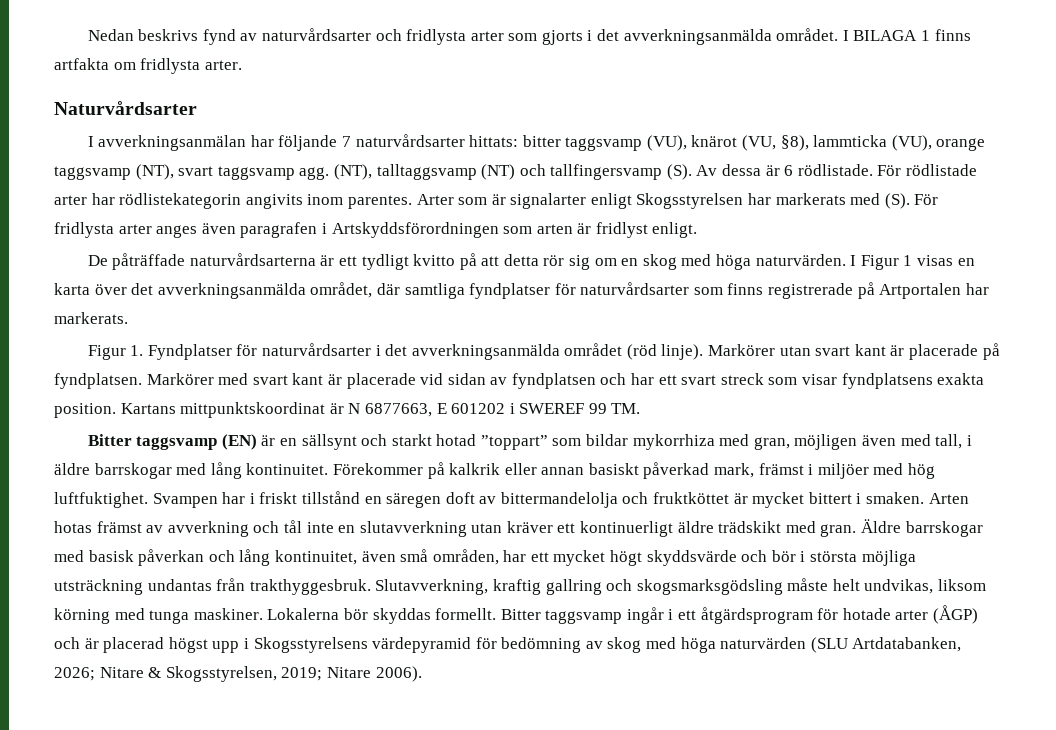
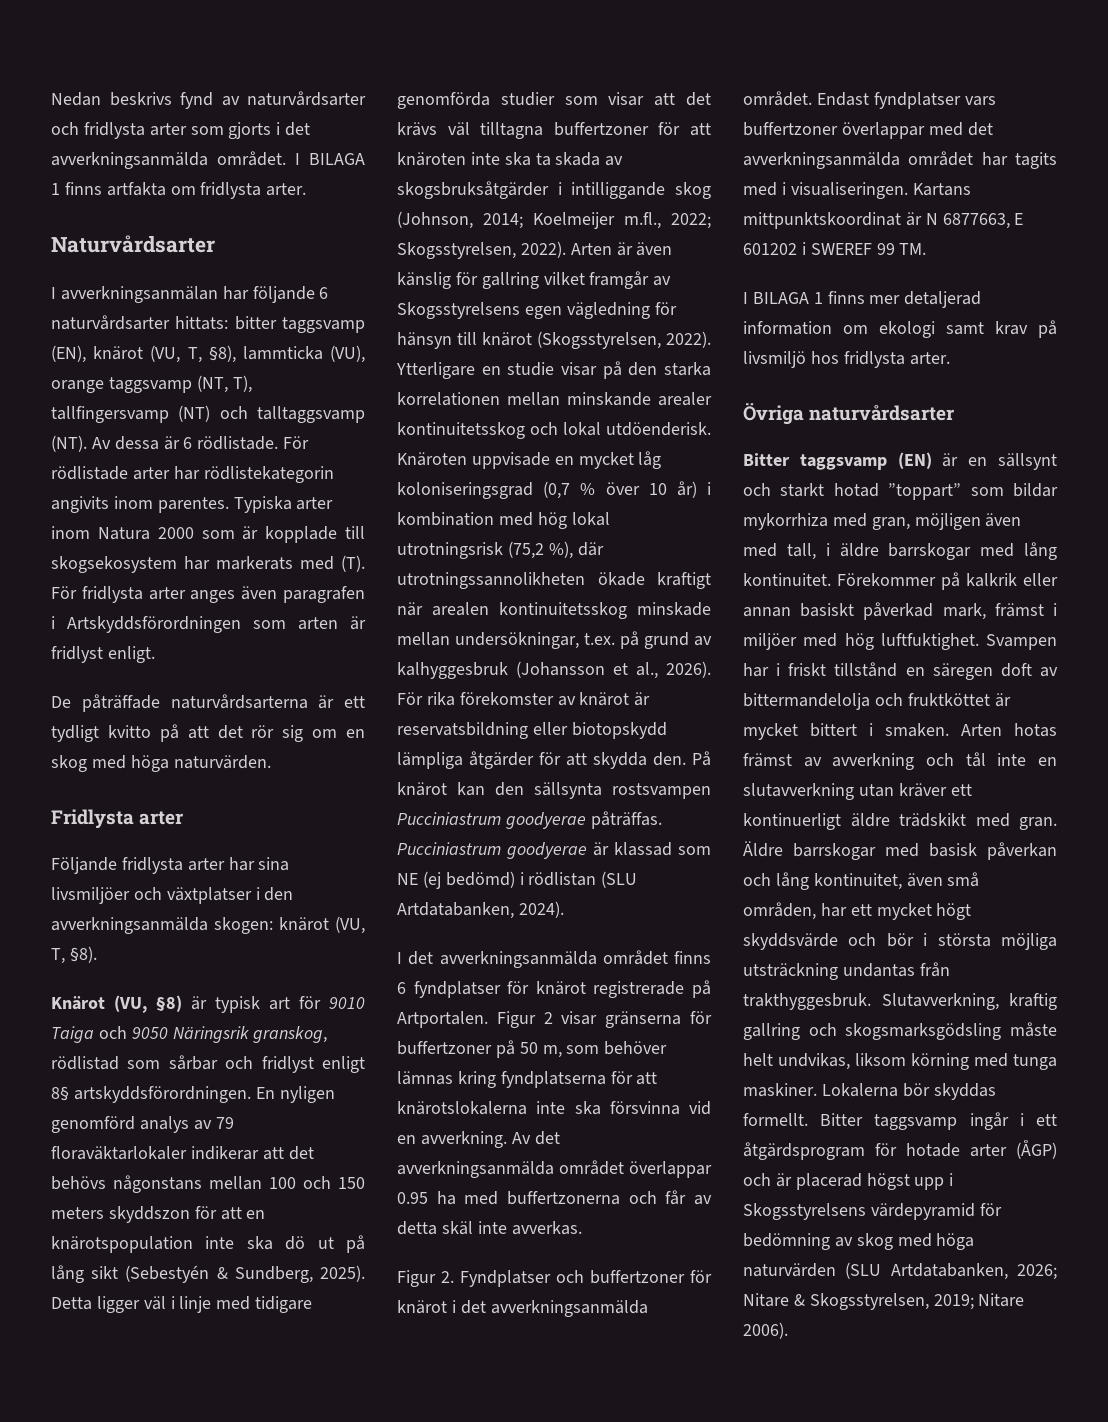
- I avverkningsanmälan har följande 7 naturvårdsarter hittats: bitter taggsvamp (VU), knärot (VU, §8), lammticka (VU), orange taggsvamp (NT), svart taggsvamp agg. (NT), talltaggsvamp (NT) och tallfingersvamp (S). Av dessa är 6 rödlistade.
+ I avverkningsanmälan har följande 6 naturvårdsarter hittats: bitter taggsvamp (EN), knärot (VU, T, §8), lammticka (VU), orange taggsvamp (NT, T), tallfingersvamp (NT) och talltaggsvamp (NT). Av dessa är 6 rödlistade.
- Arter som är signalarter enligt Skogsstyrelsen har markerats med (S). För fridlysta arter anges även paragrafen i Artskyddsförordningen som arten är fridlyst enligt.
+ Typiska arter inom Natura 2000 som är kopplade till skogsekosystem har markerats med (T). För fridlysta arter anges även paragrafen i Artskyddsförordningen som arten är fridlyst enligt.
- De påträffade naturvårdsarterna är ett tydligt kvitto på att detta rör sig om en skog med höga naturvärden. I Figur 1 visas en karta över det avverkningsanmälda området, där samtliga fyndplatser för naturvårdsarter som finns registrerade på Artportalen har markerats.
- Figur 1. Fyndplatser för naturvårdsarter i det avverkningsanmälda området (röd linje). Markörer utan svart kant är placerade på fyndplatsen. Markörer med svart kant är placerade vid sidan av fyndplatsen och har ett svart streck som visar fyndplatsens exakta position.
+ De påträffade naturvårdsarterna är ett tydligt kvitto på att det rör sig om en skog med höga naturvärden.
+ Fridlysta arter
+ Följande fridlysta arter har sina livsmiljöer och växtplatser i den avverkningsanmälda skogen: knärot (VU, T, §8).
+ Knärot (VU, §8) är typisk art för 9010 Taiga och 9050 Näringsrik granskog, rödlistad som sårbar och fridlyst enligt 8§ artskyddsförordningen. En nyligen genomförd analys av 79 floraväktarlokaler indikerar att det behövs någonstans mellan 100 och 150 meters skyddszon för att en knärotspopulation inte ska dö ut på lång sikt (Sebestyén & Sundberg, 2025). Detta ligger väl i linje med tidigare genomförda studier som visar att det krävs väl tilltagna buffertzoner för att knäroten inte ska ta skada av skogsbruksåtgärder i intilliggande skog (Johnson, 2014; Koelmeijer m.fl., 2022; Skogsstyrelsen, 2022). Arten är även känslig för gallring vilket framgår av Skogsstyrelsens egen vägledning för hänsyn till knärot (Skogsstyrelsen, 2022). Ytterligare en studie visar på den starka korrelationen mellan minskande arealer kontinuitetsskog och lokal utdöenderisk. Knäroten uppvisade en mycket låg koloniseringsgrad (0,7 % över 10 år) i kombination med hög lokal utrotningsrisk (75,2 %), där utrotningssannolikheten ökade kraftigt när arealen kontinuitetsskog minskade mellan undersökningar, t.ex. på grund av kalhyggesbruk (Johansson et al., 2026). För rika förekomster av knärot är reservatsbildning eller biotopskydd lämpliga åtgärder för att skydda den. På knärot kan den sällsynta rostsvampen Pucciniastrum goodyerae påträffas. Pucciniastrum goodyerae är klassad som NE (ej bedömd) i rödlistan (SLU Artdatabanken, 2024).
+ I det avverkningsanmälda området finns 6 fyndplatser för knärot registrerade på Artportalen. Figur 2 visar gränserna för buffertzoner på 50 m, som behöver lämnas kring fyndplatserna för att knärotslokalerna inte ska försvinna vid en avverkning. Av det avverkningsanmälda området överlappar 0.95 ha med buffertzonerna och får av detta skäl inte avverkas.
+ Figur 2. Fyndplatser och buffertzoner för knärot i det avverkningsanmälda området. Endast fyndplatser vars buffertzoner överlappar med det avverkningsanmälda området har tagits med i visualiseringen.
+ I BILAGA 1 finns mer detaljerad information om ekologi samt krav på livsmiljö hos fridlysta arter.
+ Övriga naturvårdsarter

